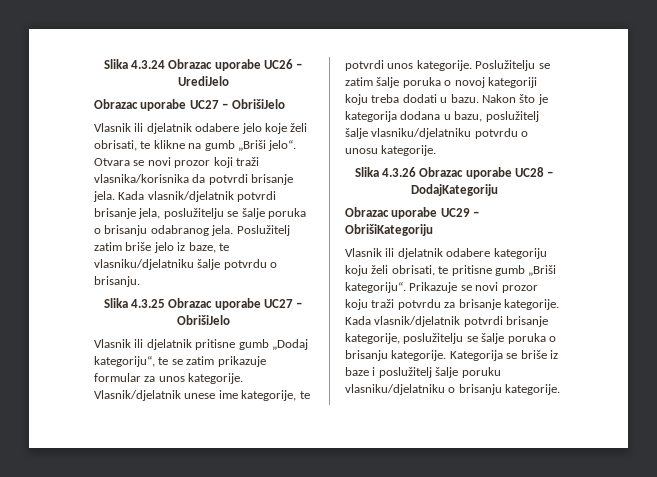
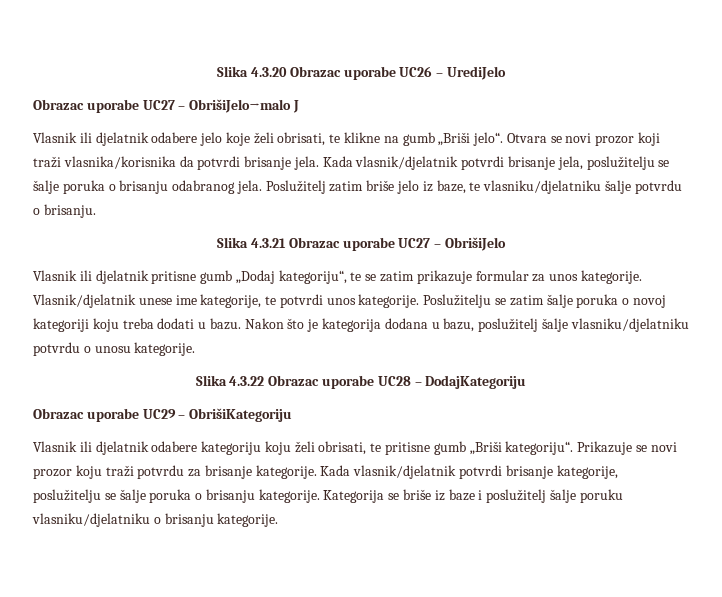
- Slika 4.3.24 Obrazac uporabe UC26 – UrediJelo
- Obrazac uporabe UC27 – ObrišiJelo
+ Slika 4.3.20 Obrazac uporabe UC26 – UrediJelo
+ Obrazac uporabe UC27 – ObrišiJelo→malo J
- Slika 4.3.25 Obrazac uporabe UC27 – ObrišiJelo
+ Slika 4.3.21 Obrazac uporabe UC27 – ObrišiJelo
- Slika 4.3.26 Obrazac uporabe UC28 – DodajKategoriju
+ Slika 4.3.22 Obrazac uporabe UC28 – DodajKategoriju

